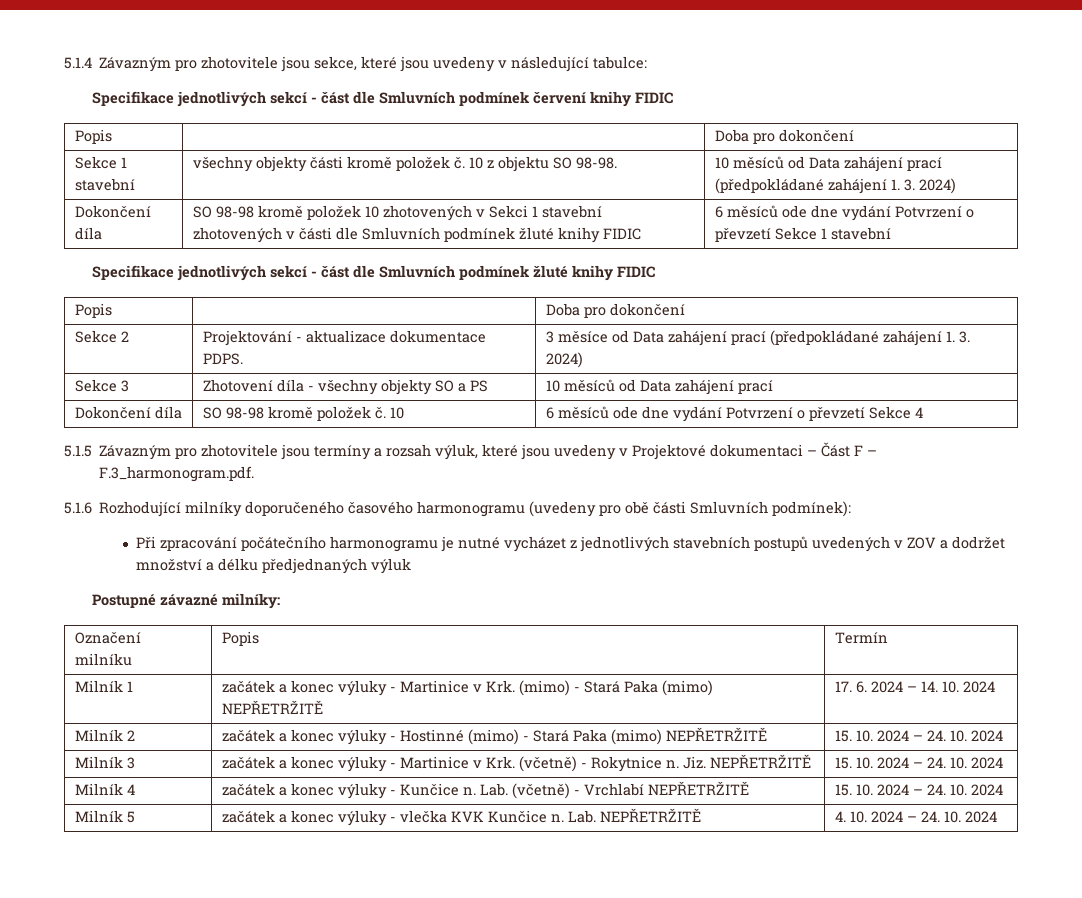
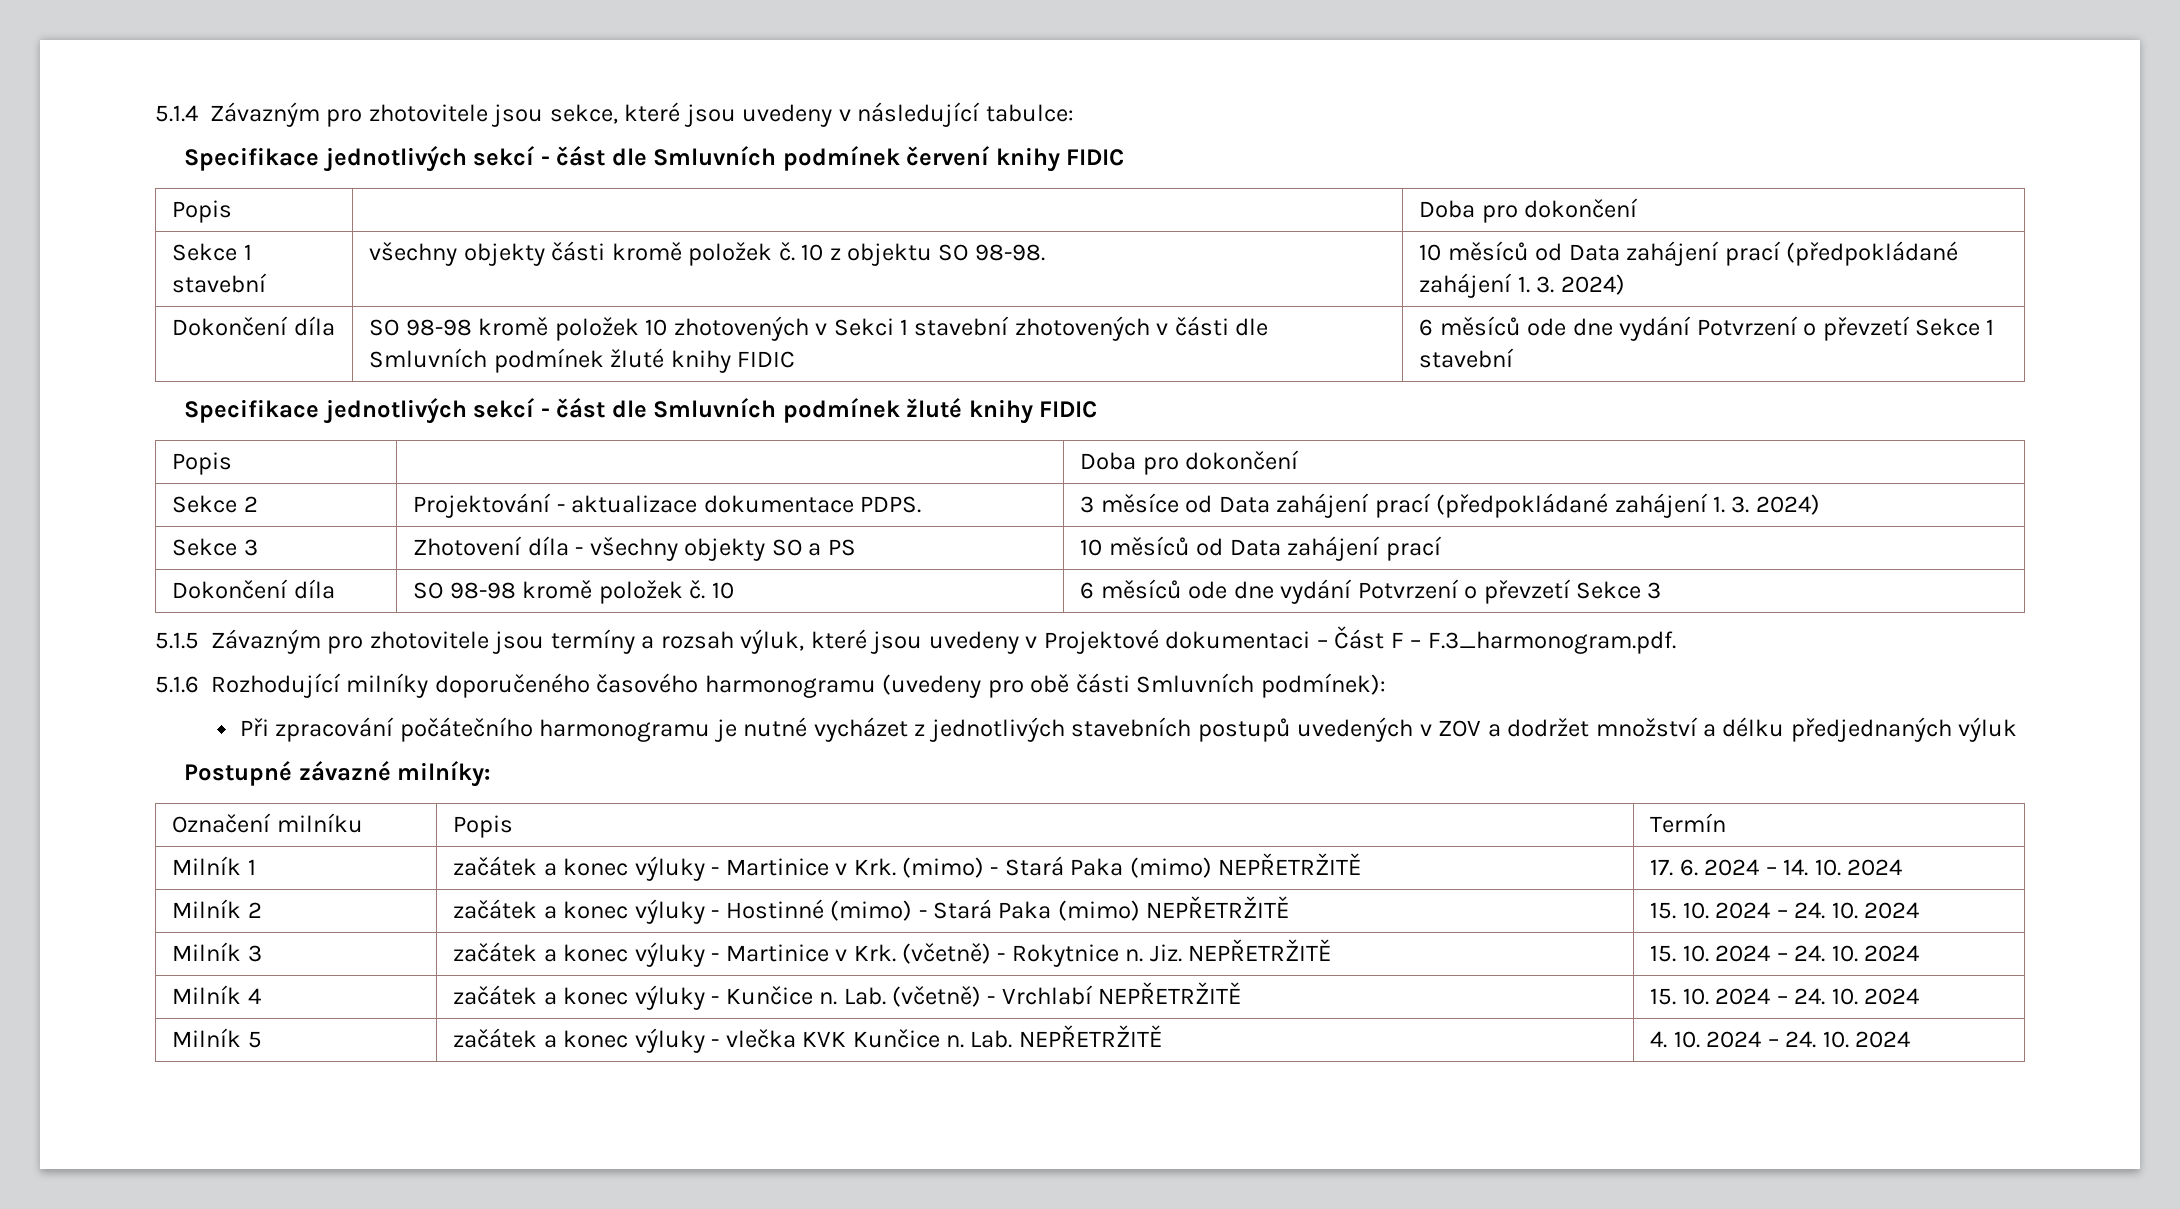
- Dokončení díla | SO 98-98 kromě položek č. 10 | 6 měsíců ode dne vydání Potvrzení o převzetí Sekce 4
+ Dokončení díla | SO 98-98 kromě položek č. 10 | 6 měsíců ode dne vydání Potvrzení o převzetí Sekce 3

